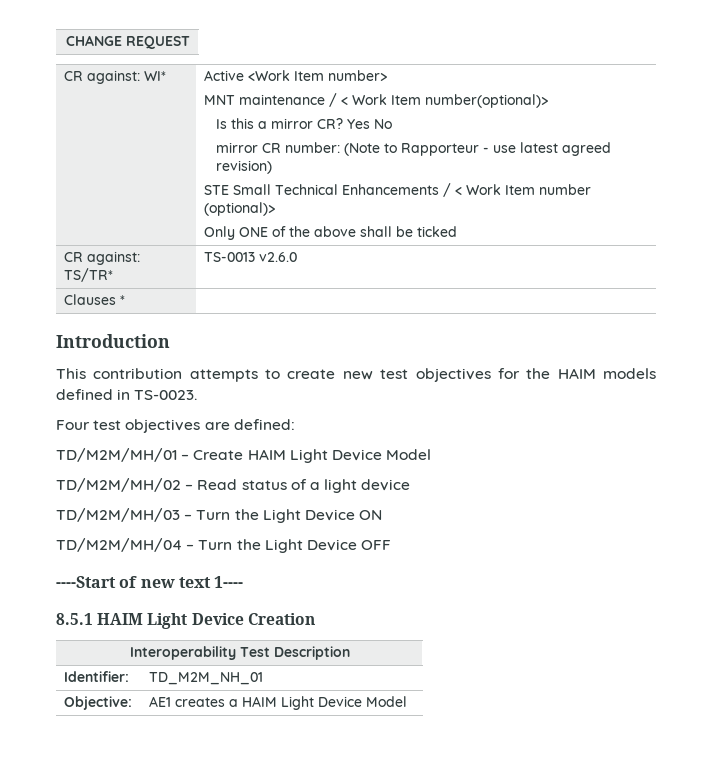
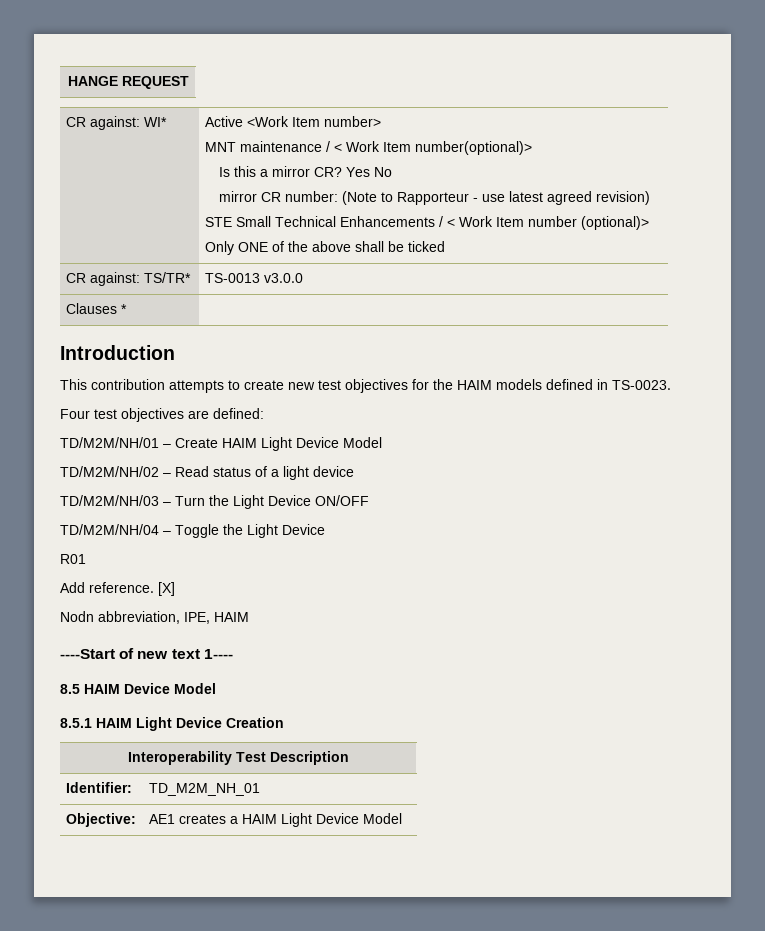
- CHANGE REQUEST
+ HANGE REQUEST
- CR against: TS/TR* | TS-0013 v2.6.0
+ CR against: TS/TR* | TS-0013 v3.0.0
- TD/M2M/MH/01 – Create HAIM Light Device Model
+ TD/M2M/NH/01 – Create HAIM Light Device Model
- TD/M2M/MH/02 – Read status of a light device
+ TD/M2M/NH/02 – Read status of a light device
- TD/M2M/MH/03 – Turn the Light Device ON
- TD/M2M/MH/04 – Turn the Light Device OFF
+ TD/M2M/NH/03 – Turn the Light Device ON/OFF
+ TD/M2M/NH/04 – Toggle the Light Device
+ R01
+ Add reference. [X]
+ Nodn abbreviation, IPE, HAIM
+ 8.5 HAIM Device Model

